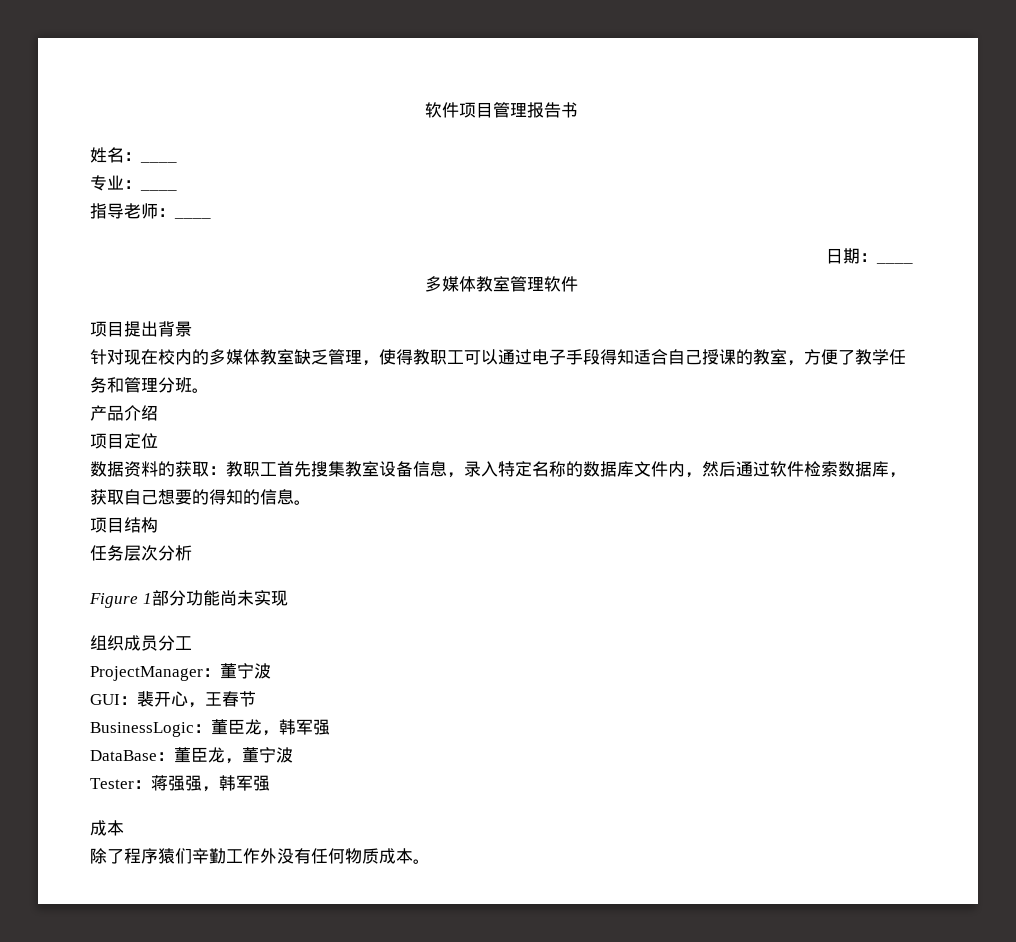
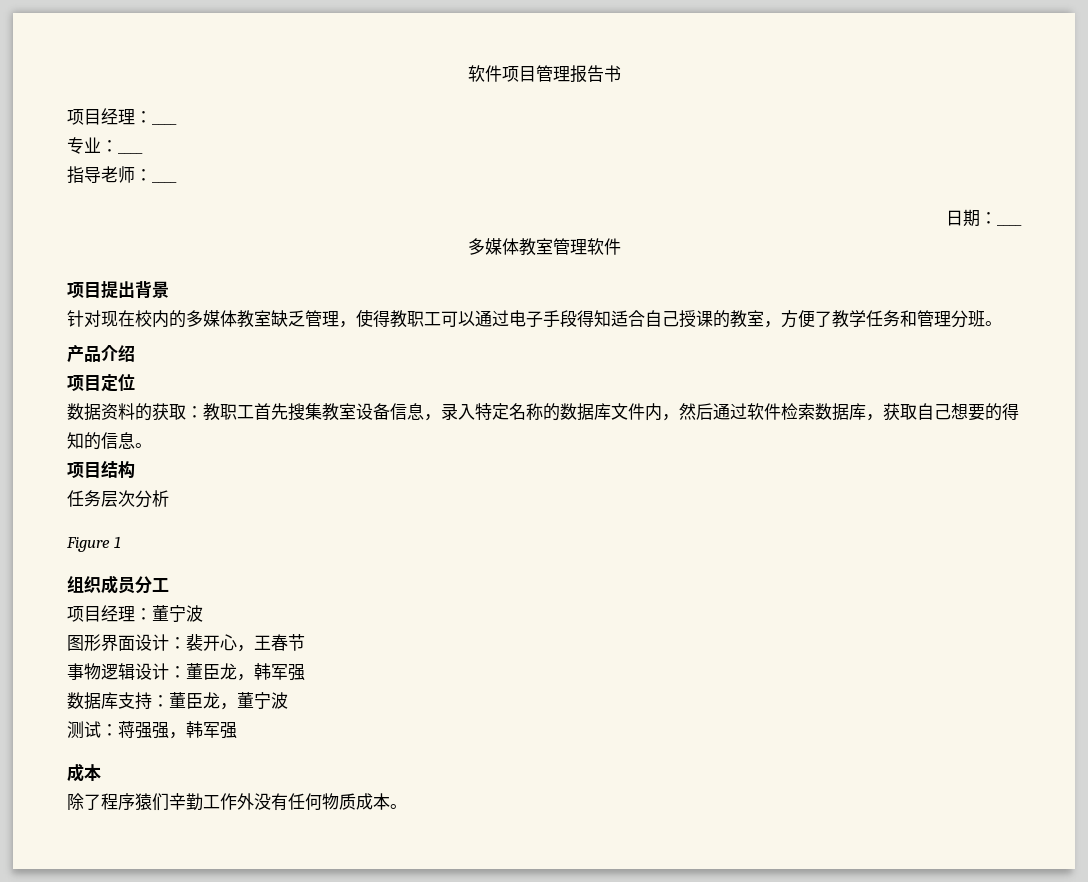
- 姓名：____
+ 项目经理：____
- Figure 1部分功能尚未实现
+ Figure 1
- ProjectManager：董宁波
+ 项目经理：董宁波
- GUI：裴开心，王春节
+ 图形界面设计：裴开心，王春节
- BusinessLogic：董臣龙，韩军强
+ 事物逻辑设计：董臣龙，韩军强
- DataBase：董臣龙，董宁波
+ 数据库支持：董臣龙，董宁波
- Tester：蒋强强，韩军强
+ 测试：蒋强强，韩军强

